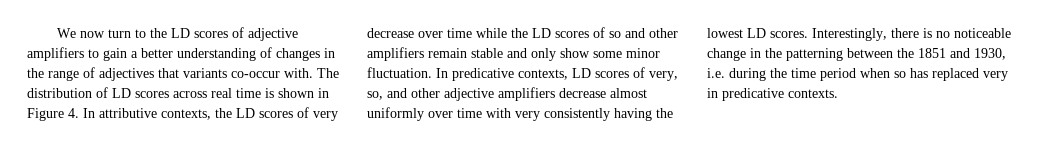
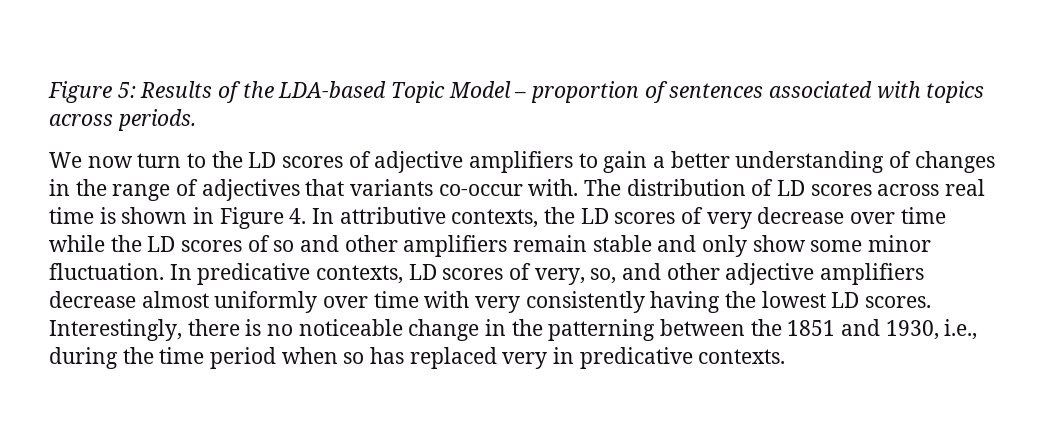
+ Figure 5: Results of the LDA-based Topic Model – proportion of sentences associated with topics across periods.
- Interestingly, there is no noticeable change in the patterning between the 1851 and 1930, i.e. during the time period when so has replaced very in predicative contexts.
+ Interestingly, there is no noticeable change in the patterning between the 1851 and 1930, i.e., during the time period when so has replaced very in predicative contexts.

